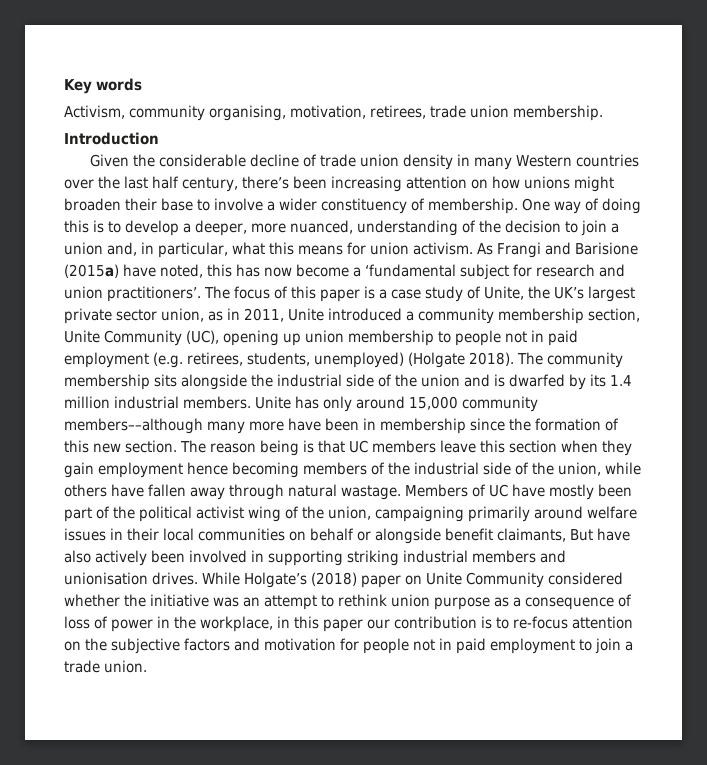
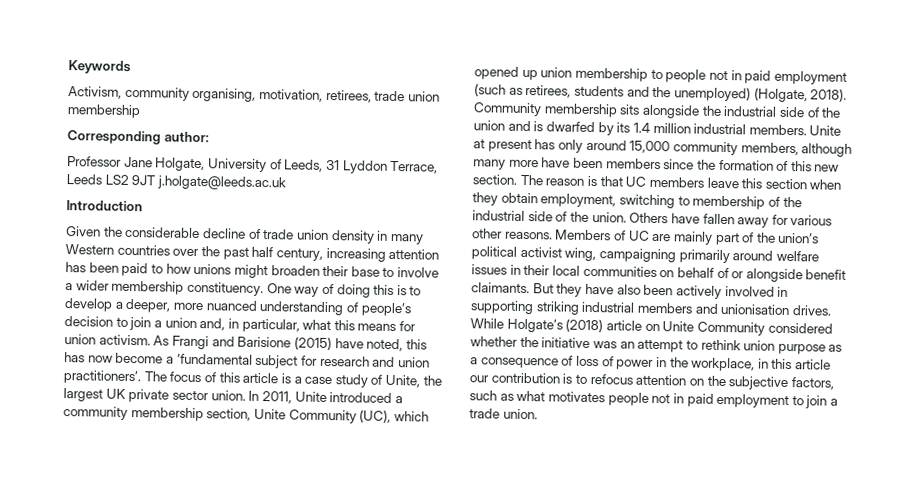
- Key words
+ Keywords
- Activism, community organising, motivation, retirees, trade union membership.
+ Activism, community organising, motivation, retirees, trade union membership
+ Corresponding author:
+ Professor Jane Holgate, University of Leeds, 31 Lyddon Terrace, Leeds LS2 9JT j.holgate@leeds.ac.uk
- Given the considerable decline of trade union density in many Western countries over the last half century, there’s been increasing attention on how unions might broaden their base to involve a wider constituency of membership.
+ Given the considerable decline of trade union density in many Western countries over the past half century, increasing attention has been paid to how unions might broaden their base to involve a wider membership constituency.
- One way of doing this is to develop a deeper, more nuanced, understanding of the decision to join a union and, in particular, what this means for union activism.
+ One way of doing this is to develop a deeper, more nuanced understanding of people’s decision to join a union and, in particular, what this means for union activism.
- As Frangi and Barisione (2015a) have noted, this has now become a ‘fundamental subject for research and union practitioners’.
+ As Frangi and Barisione (2015) have noted, this has now become a ‘fundamental subject for research and union practitioners’.
- The focus of this paper is a case study of Unite, the UK’s largest private sector union, as in 2011, Unite introduced a community membership section, Unite Community (UC), opening up union membership to people not in paid employment (e.g. retirees, students, unemployed) (Holgate 2018). The community membership sits alongside the industrial side of the union and is dwarfed by its 1.4 million industrial members.
+ The focus of this article is a case study of Unite, the largest UK private sector union. In 2011, Unite introduced a community membership section, Unite Community (UC), which opened up union membership to people not in paid employment (such as retirees, students and the unemployed) (Holgate, 2018). Community membership sits alongside the industrial side of the union and is dwarfed by its 1.4 million industrial members.
- Unite has only around 15,000 community members––although many more have been in membership since the formation of this new section.
+ Unite at present has only around 15,000 community members, although many more have been members since the formation of this new section.
- The reason being is that UC members leave this section when they gain employment hence becoming members of the industrial side of the union, while others have fallen away through natural wastage. Members of UC have mostly been part of the political activist wing of the union, campaigning primarily around welfare issues in their local communities on behalf or alongside benefit claimants, But have also actively been involved in supporting striking industrial members and unionisation drives.
+ The reason is that UC members leave this section when they obtain employment, switching to membership of the industrial side of the union. Others have fallen away for various other reasons. Members of UC are mainly part of the union’s political activist wing, campaigning primarily around welfare issues in their local communities on behalf of or alongside benefit claimants. But they have also been actively involved in supporting striking industrial members and unionisation drives.
- While Holgate’s (2018) paper on Unite Community considered whether the initiative was an attempt to rethink union purpose as a consequence of loss of power in the workplace, in this paper our contribution is to re-focus attention on the subjective factors and motivation for people not in paid employment to join a trade union.
+ While Holgate’s (2018) article on Unite Community considered whether the initiative was an attempt to rethink union purpose as a consequence of loss of power in the workplace, in this article our contribution is to refocus attention on the subjective factors, such as what motivates people not in paid employment to join a trade union.

